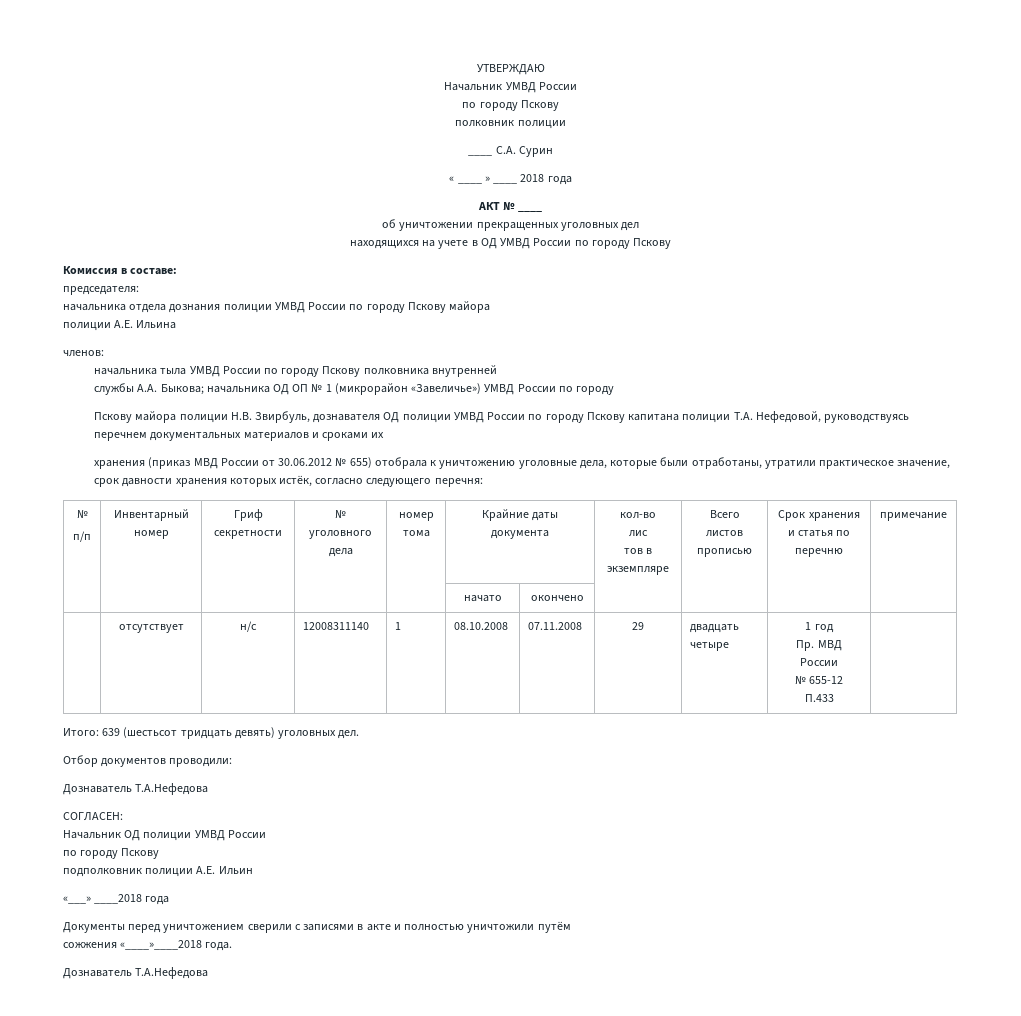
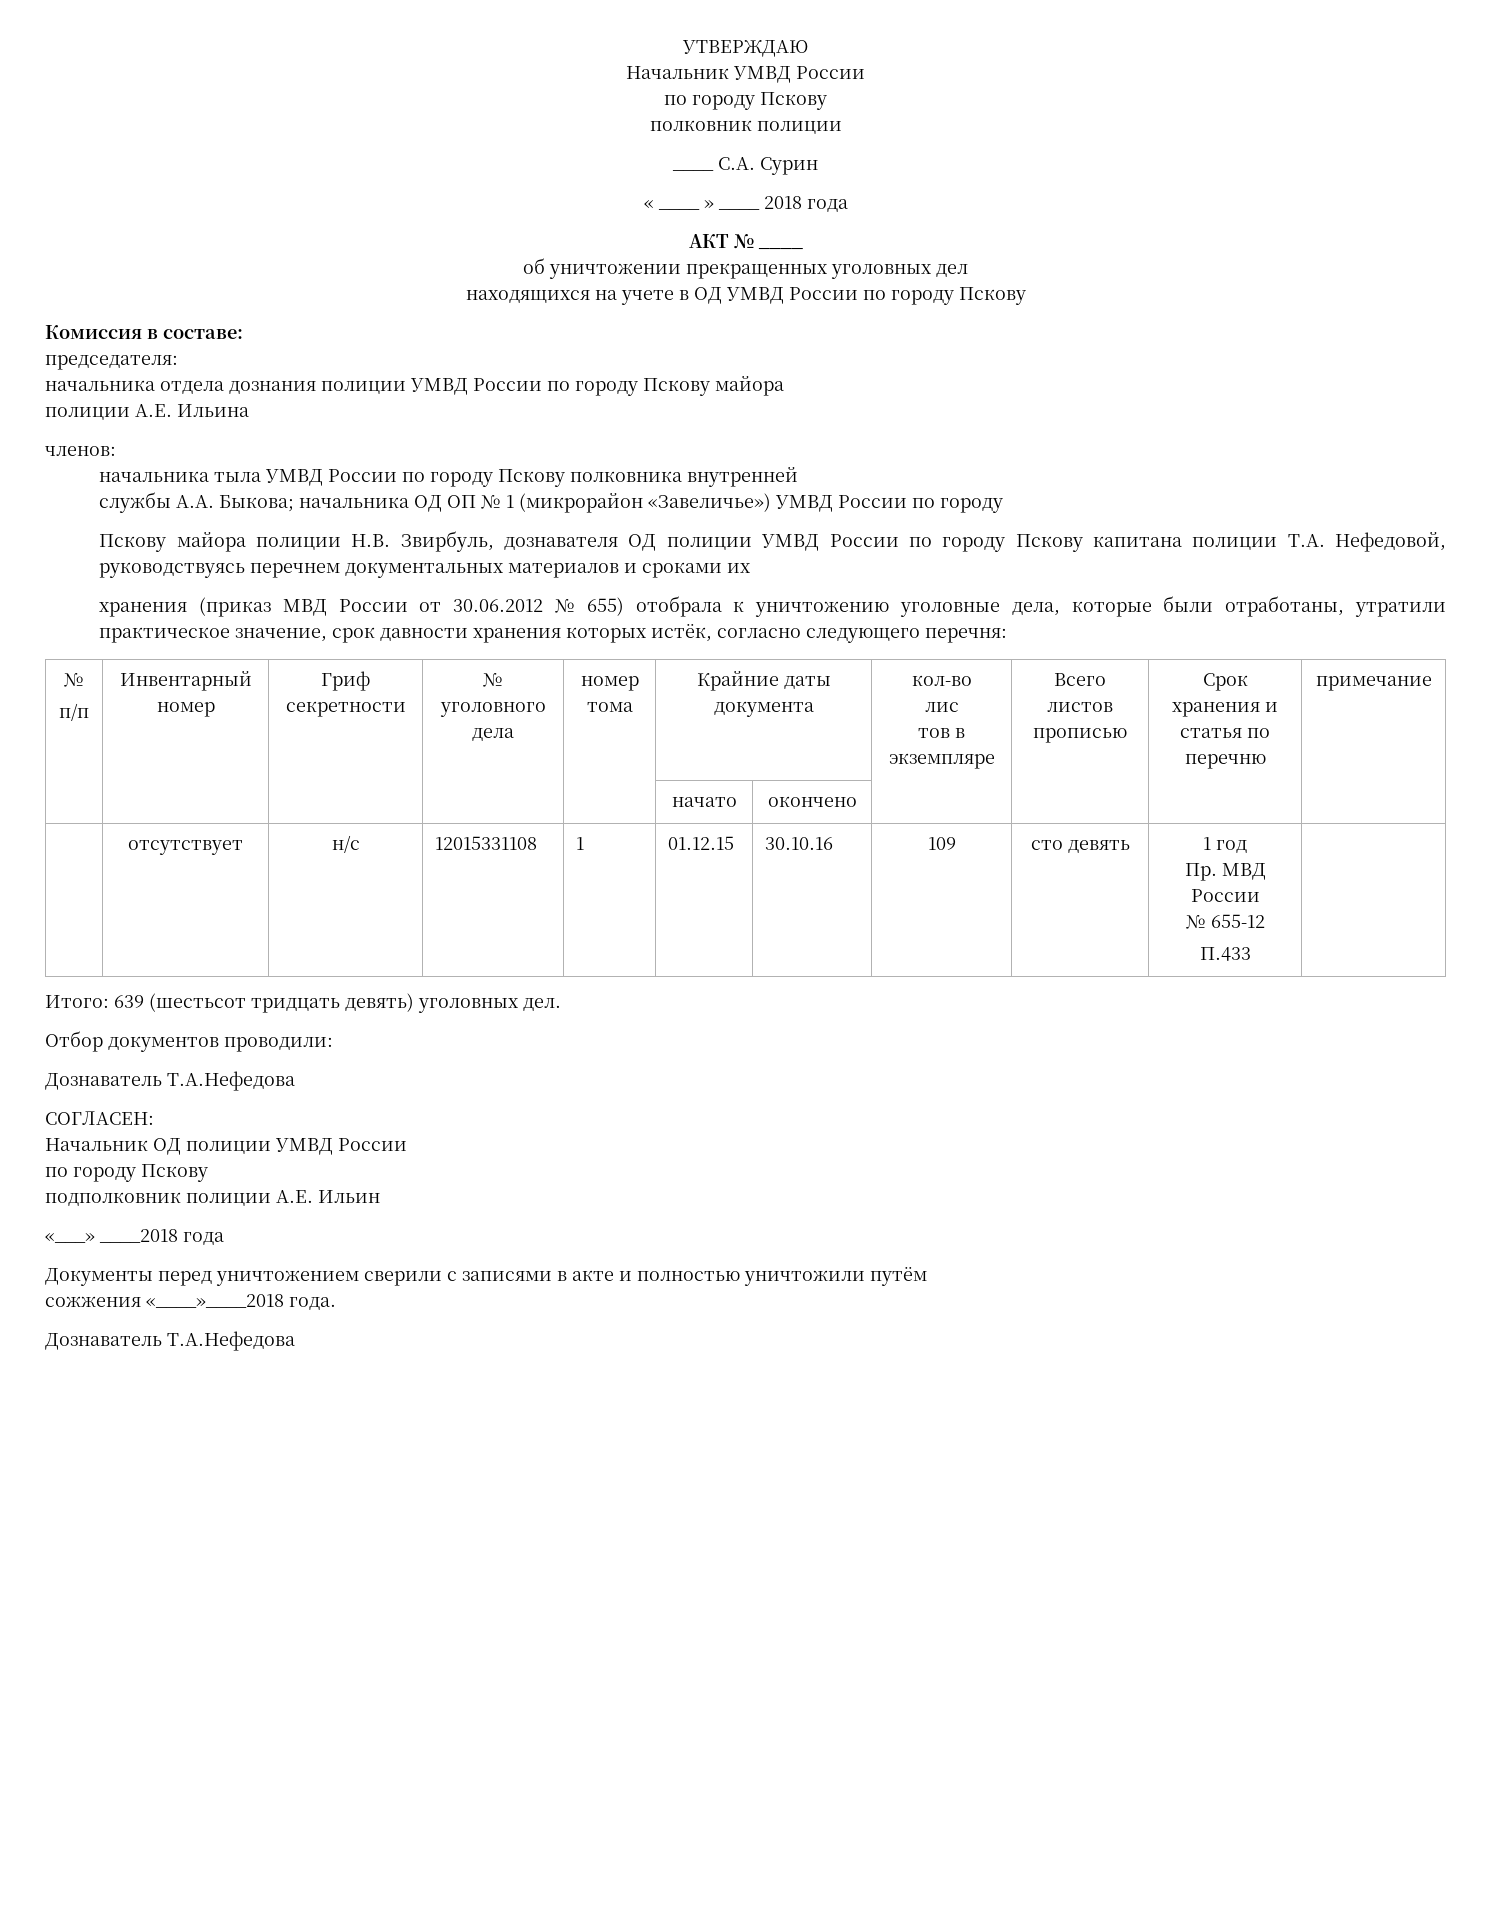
- | отсутствует | н/с | 12008311140 | 1 | 08.10.2008 | 07.11.2008 | 29 | двадцать четыре | 1 год
+ | отсутствует | н/с | 12015331108 | 1 | 01.12.15 | 30.10.16 | 109 | сто девять | 1 год

